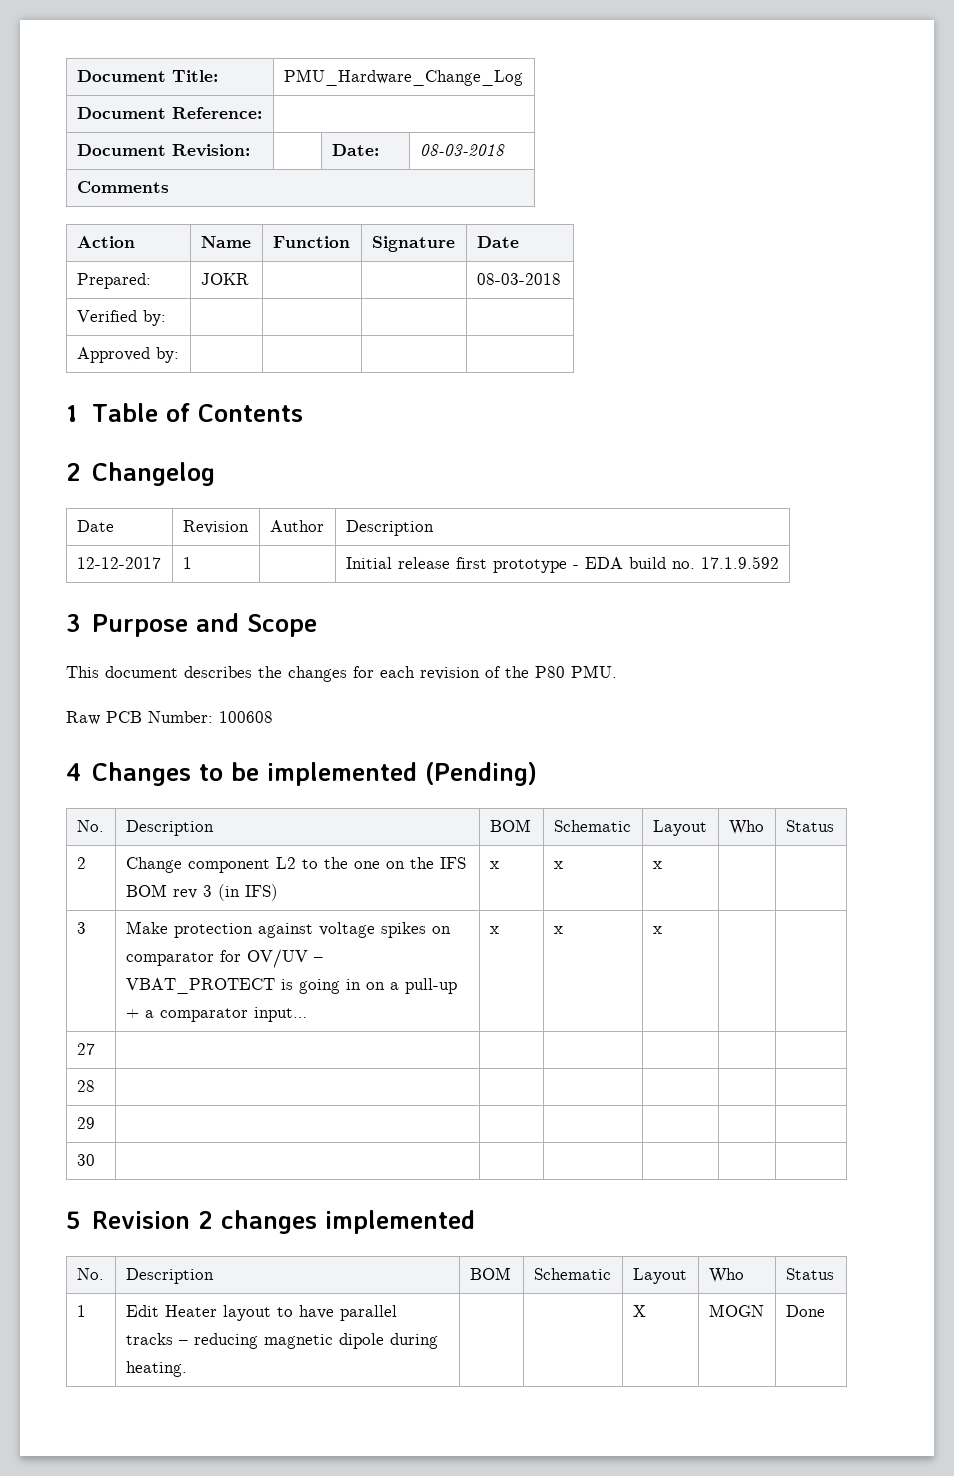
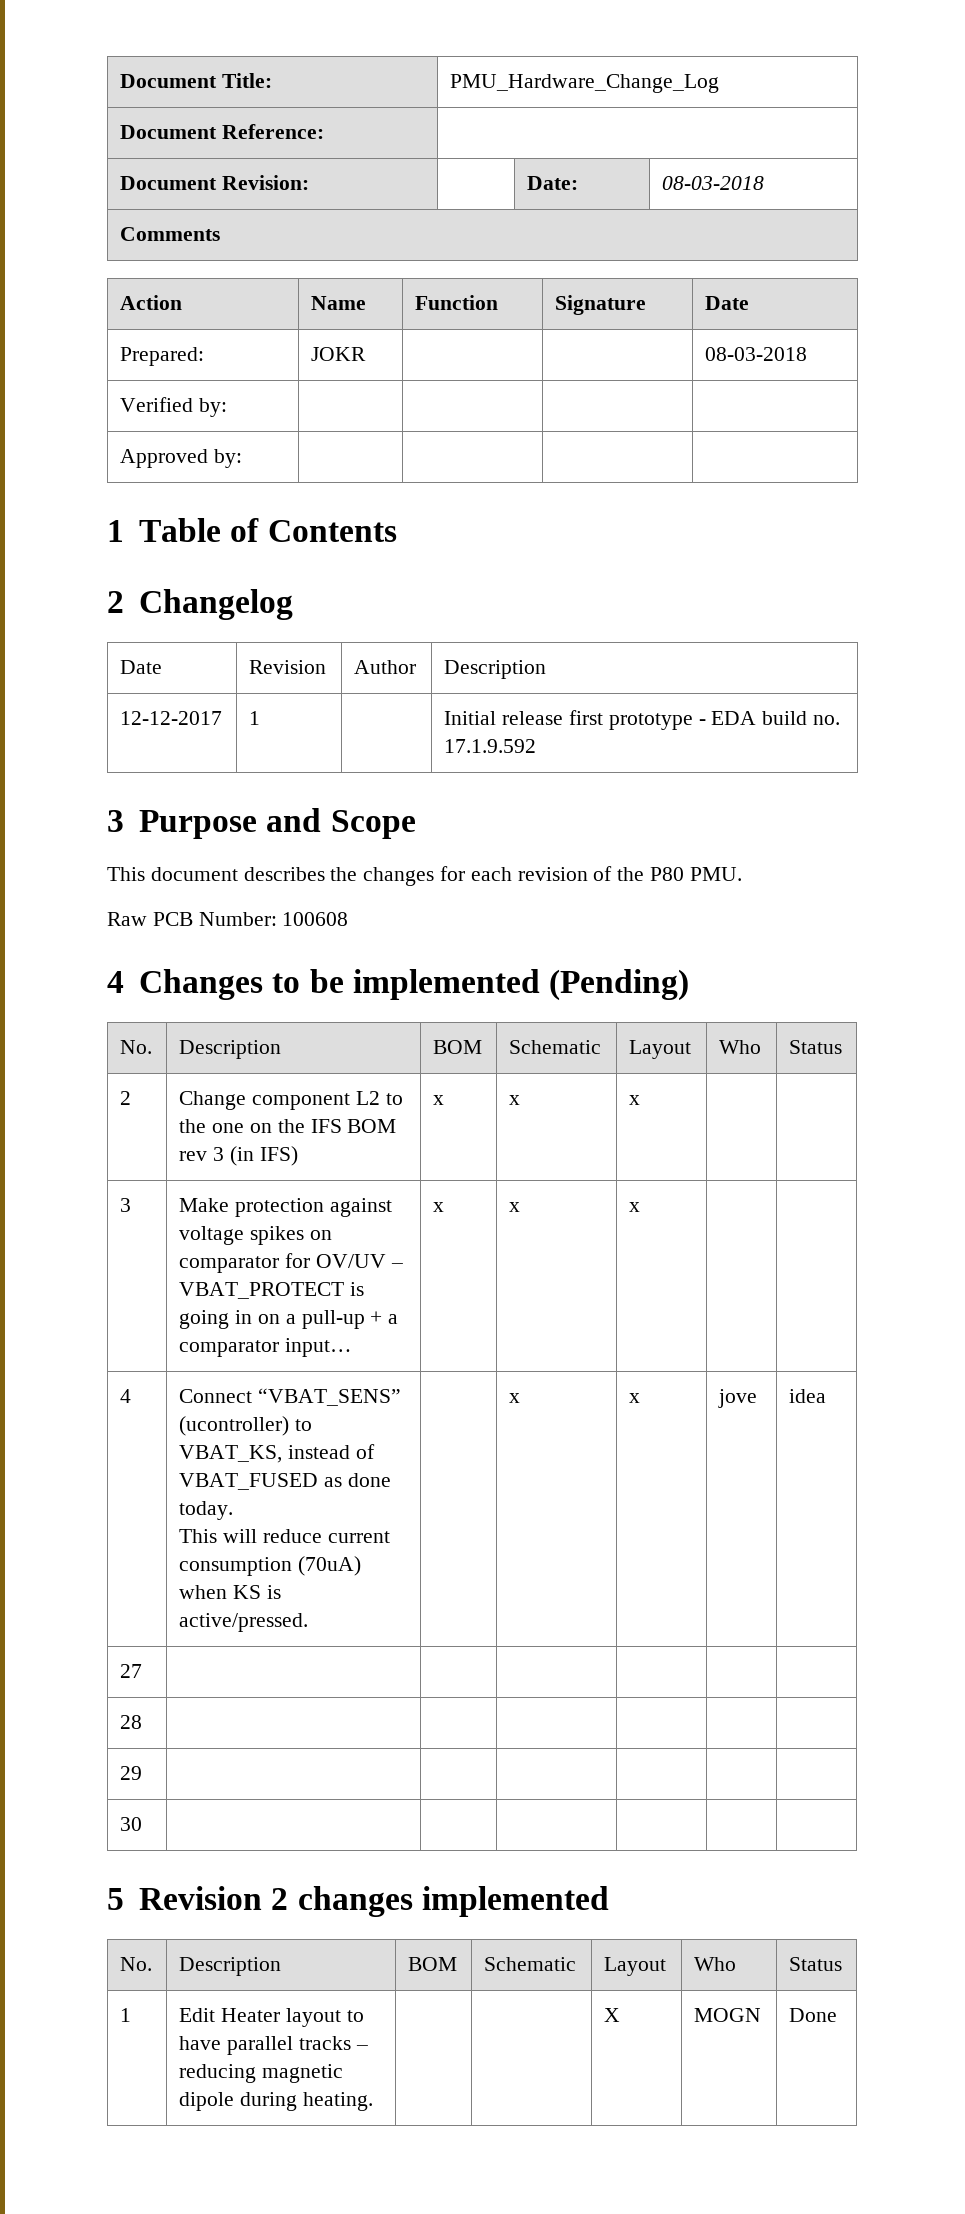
+ 4 | Connect “VBAT_SENS” (ucontroller) to VBAT_KS, instead of VBAT_FUSED as done today.
+ This will reduce current consumption (70uA) when KS is active/pressed. | | x | x | jove | idea

